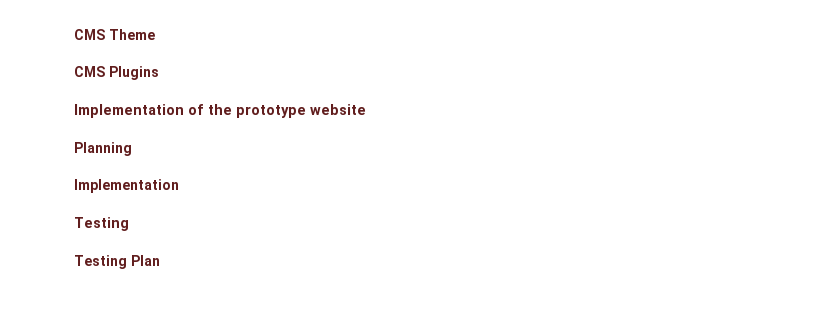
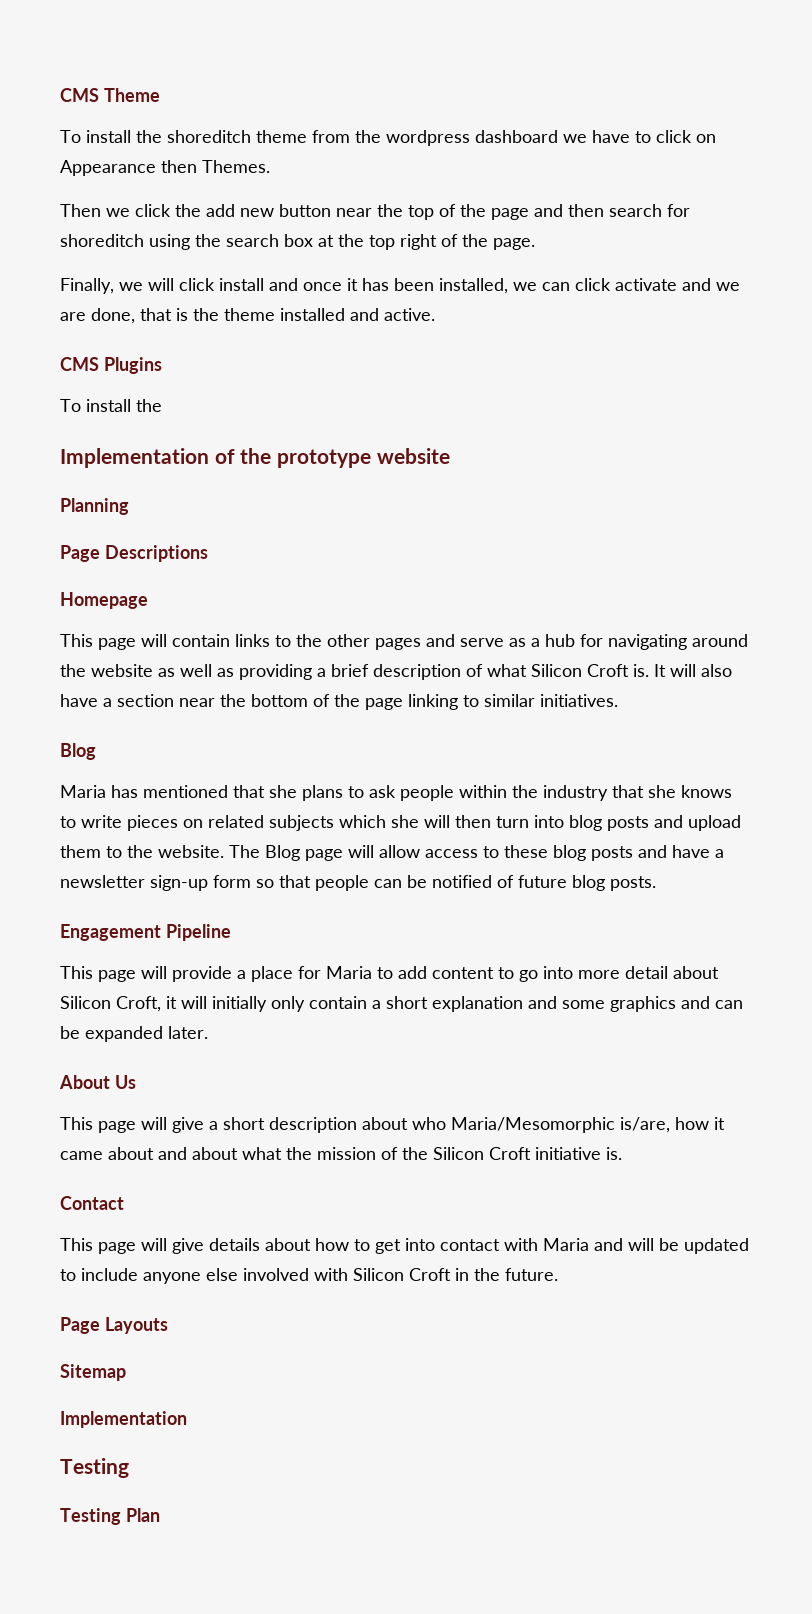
+ To install the shoreditch theme from the wordpress dashboard we have to click on Appearance then Themes.
+ Then we click the add new button near the top of the page and then search for shoreditch using the search box at the top right of the page.
+ Finally, we will click install and once it has been installed, we can click activate and we are done, that is the theme installed and active.
  CMS Plugins
+ To install the
+ Page Descriptions
+ Homepage
+ This page will contain links to the other pages and serve as a hub for navigating around the website as well as providing a brief description of what Silicon Croft is. It will also have a section near the bottom of the page linking to similar initiatives.
+ Blog
+ Maria has mentioned that she plans to ask people within the industry that she knows to write pieces on related subjects which she will then turn into blog posts and upload them to the website. The Blog page will allow access to these blog posts and have a newsletter sign-up form so that people can be notified of future blog posts.
+ Engagement Pipeline
+ This page will provide a place for Maria to add content to go into more detail about Silicon Croft, it will initially only contain a short explanation and some graphics and can be expanded later.
+ About Us
+ This page will give a short description about who Maria/Mesomorphic is/are, how it came about and about what the mission of the Silicon Croft initiative is.
+ Contact
+ This page will give details about how to get into contact with Maria and will be updated to include anyone else involved with Silicon Croft in the future.
+ Page Layouts
+ Sitemap

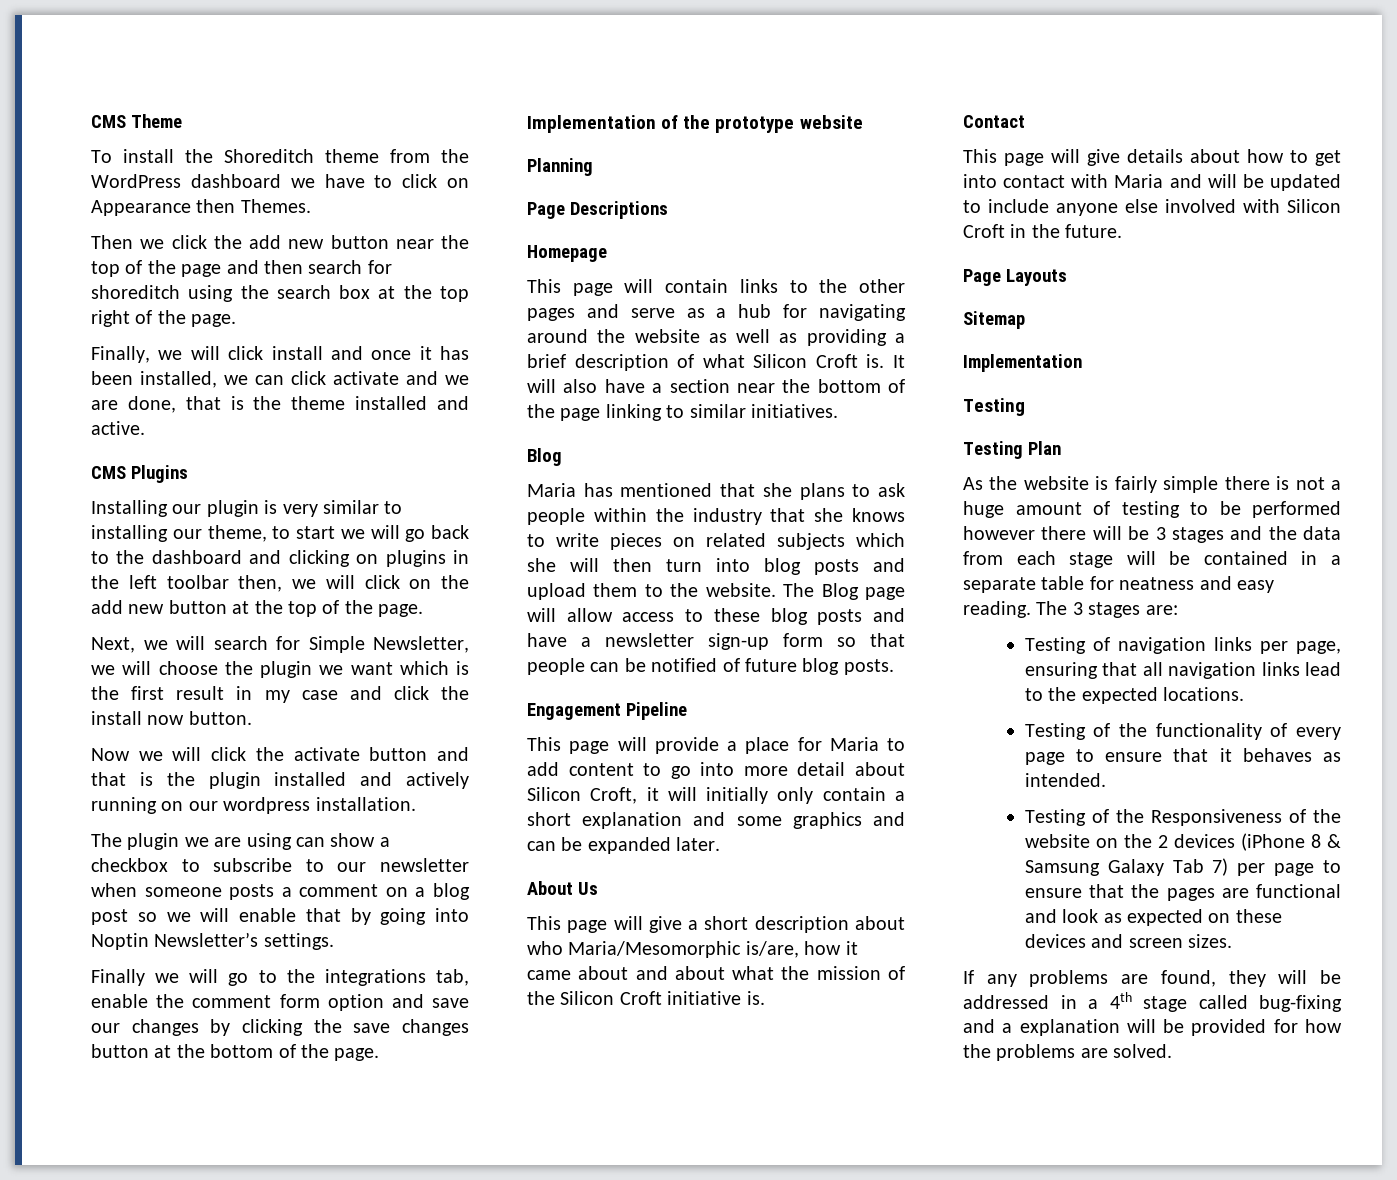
- To install the shoreditch theme from the wordpress dashboard we have to click on Appearance then Themes.
+ To install the Shoreditch theme from the WordPress dashboard we have to click on Appearance then Themes.
  CMS Plugins
- To install the
+ Installing our plugin is very similar to installing our theme, to start we will go back to the dashboard and clicking on plugins in the left toolbar then, we will click on the add new button at the top of the page.
+ Next, we will search for Simple Newsletter, we will choose the plugin we want which is the first result in my case and click the install now button.
+ Now we will click the activate button and that is the plugin installed and actively running on our wordpress installation.
+ The plugin we are using can show a checkbox to subscribe to our newsletter when someone posts a comment on a blog post so we will enable that by going into Noptin Newsletter’s settings.
+ Finally we will go to the integrations tab, enable the comment form option and save our changes by clicking the save changes button at the bottom of the page.
+ As the website is fairly simple there is not a huge amount of testing to be performed however there will be 3 stages and the data from each stage will be contained in a separate table for neatness and easy reading. The 3 stages are:
+ Testing of navigation links per page, ensuring that all navigation links lead to the expected locations.
+ Testing of the functionality of every page to ensure that it behaves as intended.
+ Testing of the Responsiveness of the website on the 2 devices (iPhone 8 & Samsung Galaxy Tab 7) per page to ensure that the pages are functional and look as expected on these devices and screen sizes.
+ If any problems are found, they will be addressed in a 4th stage called bug-fixing and a explanation will be provided for how the problems are solved.

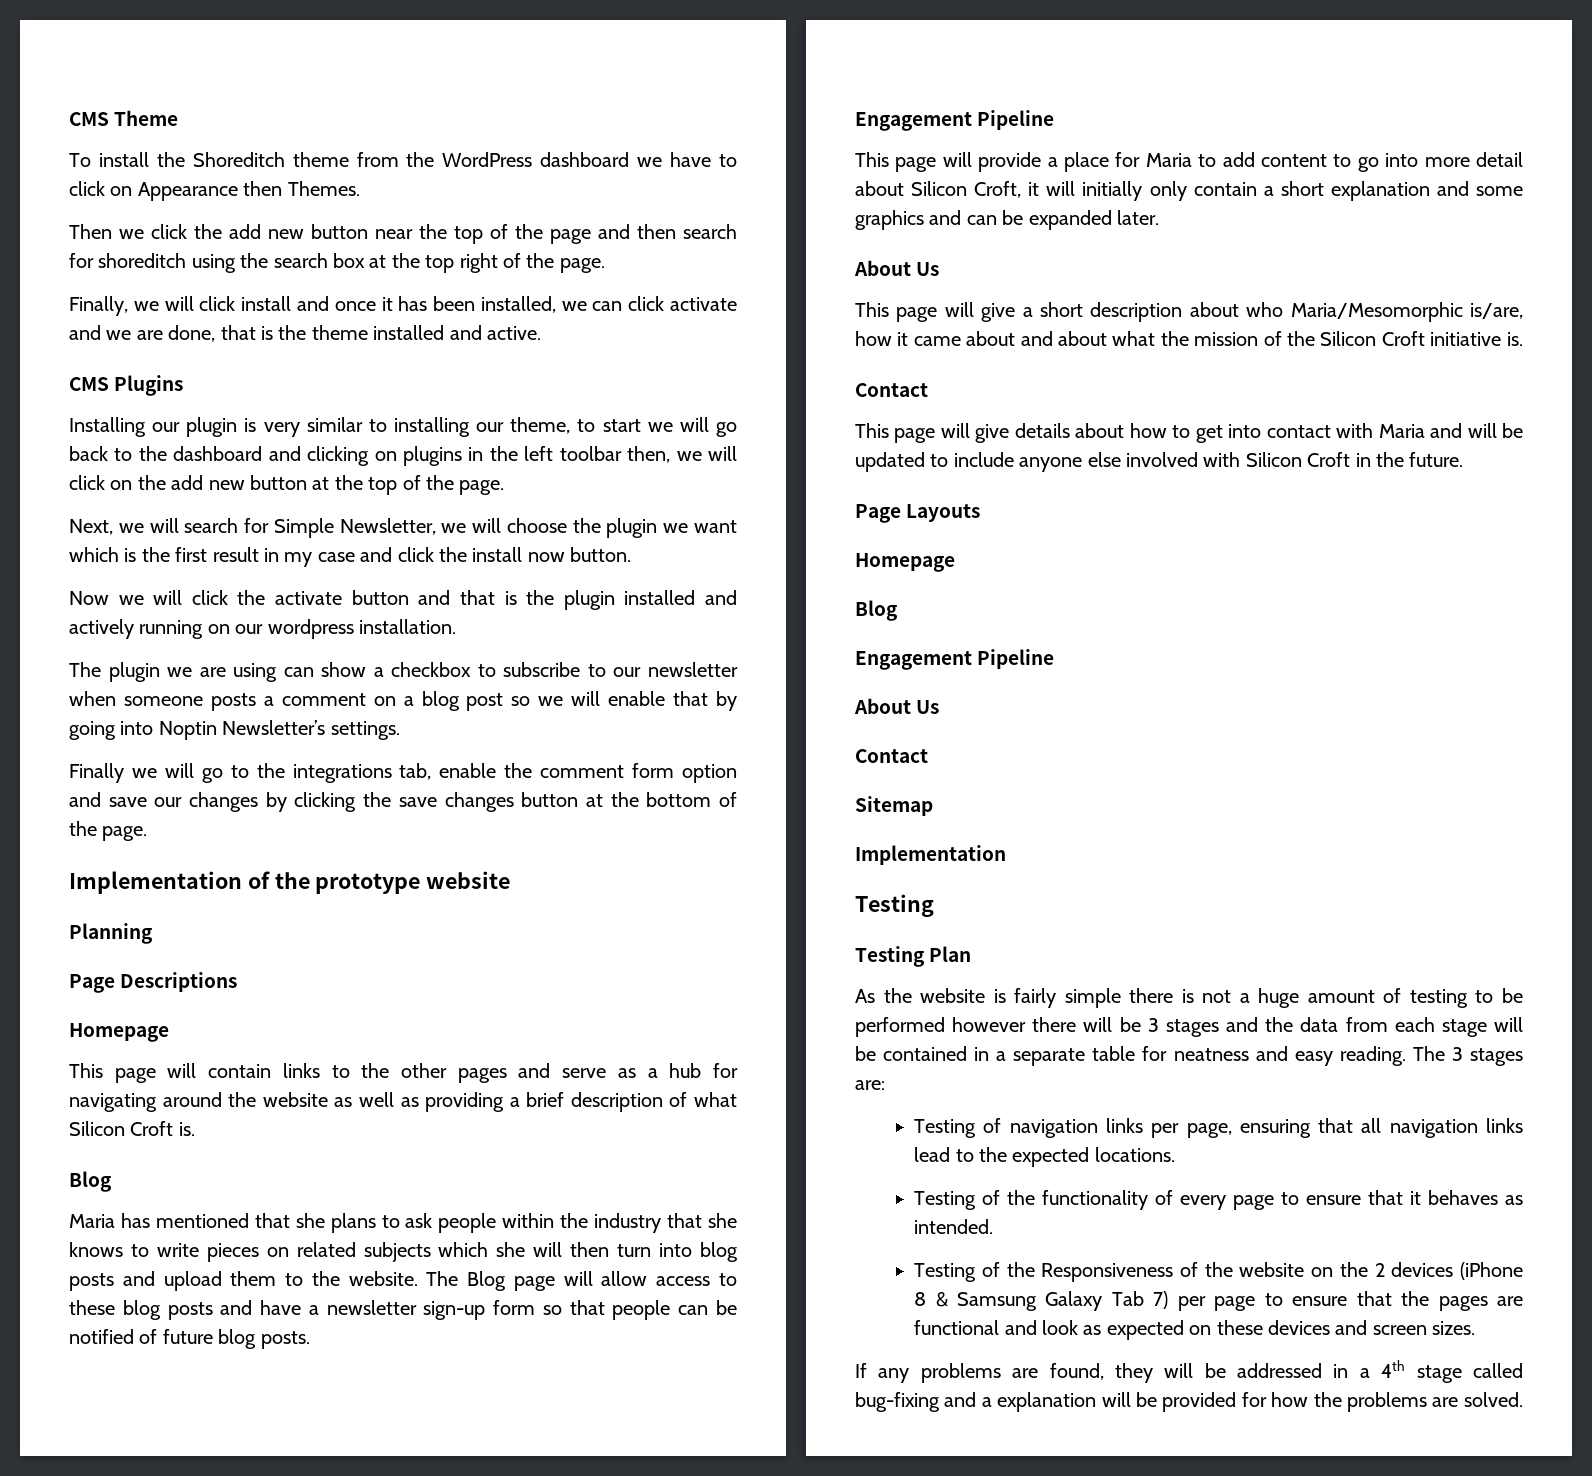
- It will also have a section near the bottom of the page linking to similar initiatives.
  Page Layouts
+ Homepage
+ Blog
+ Engagement Pipeline
+ About Us
+ Contact

